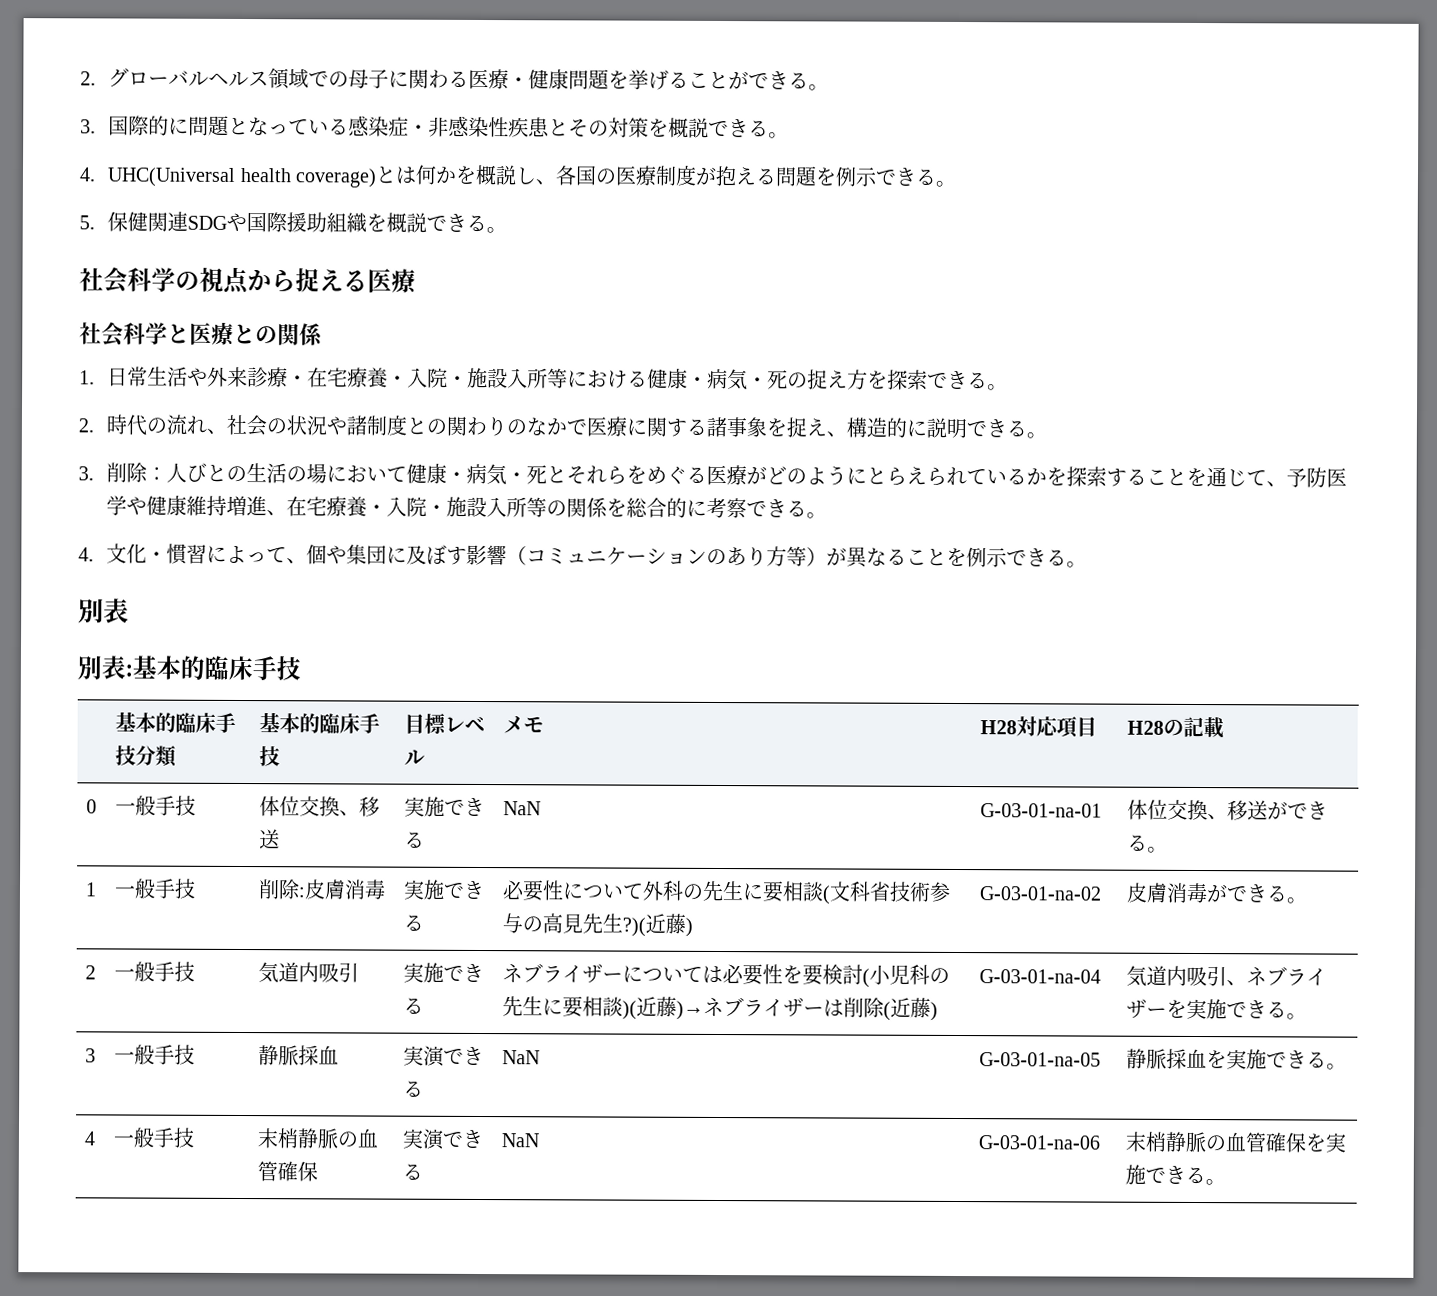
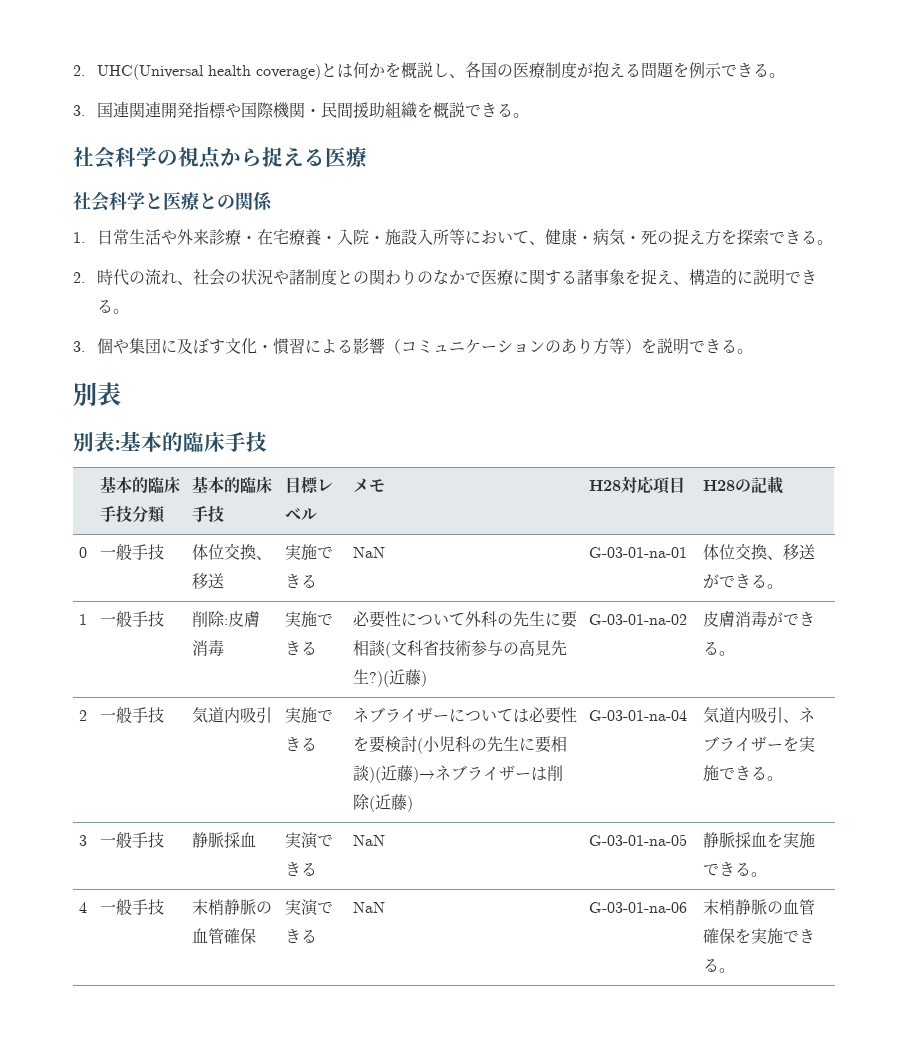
- 2.グローバルヘルス領域での母子に関わる医療・健康問題を挙げることができる。
- 3.国際的に問題となっている感染症・非感染性疾患とその対策を概説できる。
- 4. UHC(Universal health coverage)とは何かを概説し、各国の医療制度が抱える問題を例示できる。
+ 2. UHC(Universal health coverage)とは何かを概説し、各国の医療制度が抱える問題を例示できる。
- 5.保健関連SDGや国際援助組織を概説できる。
+ 3.国連関連開発指標や国際機関・民間援助組織を概説できる。
- 1.日常生活や外来診療・在宅療養・入院・施設入所等における健康・病気・死の捉え方を探索できる。
+ 1.日常生活や外来診療・在宅療養・入院・施設入所等において、健康・病気・死の捉え方を探索できる。
- 3.削除：人びとの生活の場において健康・病気・死とそれらをめぐる医療がどのようにとらえられているかを探索することを通じて、予防医学や健康維持増進、在宅療養・入院・施設入所等の関係を総合的に考察できる。
- 4.文化・慣習によって、個や集団に及ぼす影響（コミュニケーションのあり方等）が異なることを例示できる。
+ 3.個や集団に及ぼす文化・慣習による影響（コミュニケーションのあり方等）を説明できる。

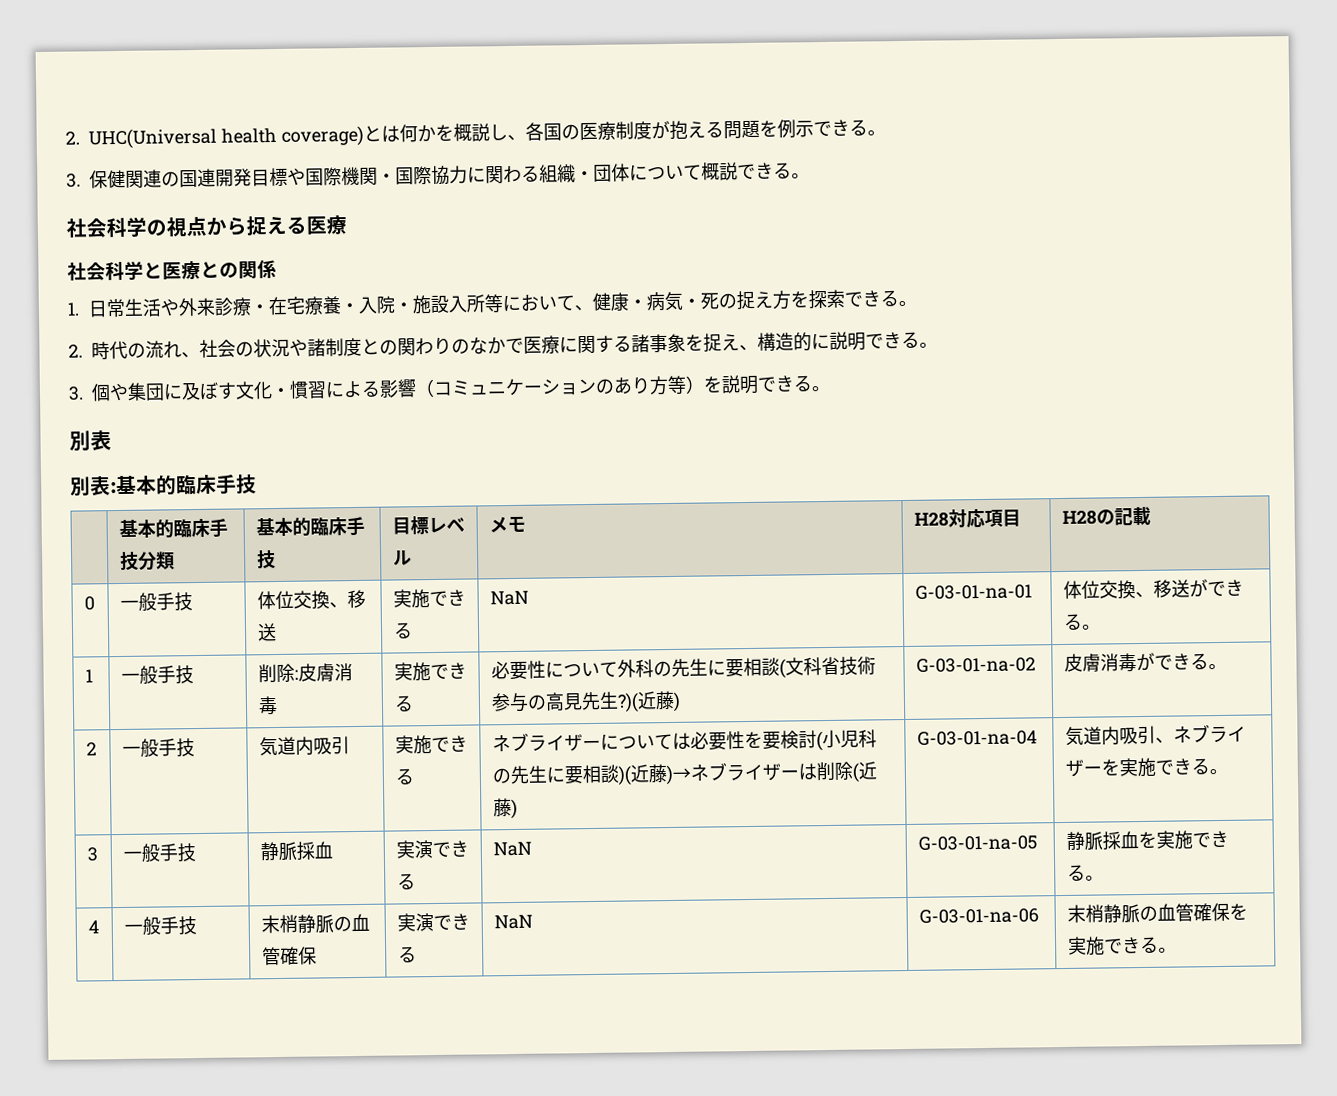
- 3.国連関連開発指標や国際機関・民間援助組織を概説できる。
+ 3.保健関連の国連開発目標や国際機関・国際協力に関わる組織・団体について概説できる。

